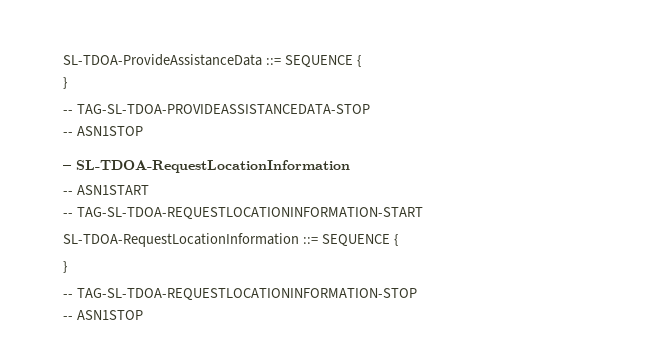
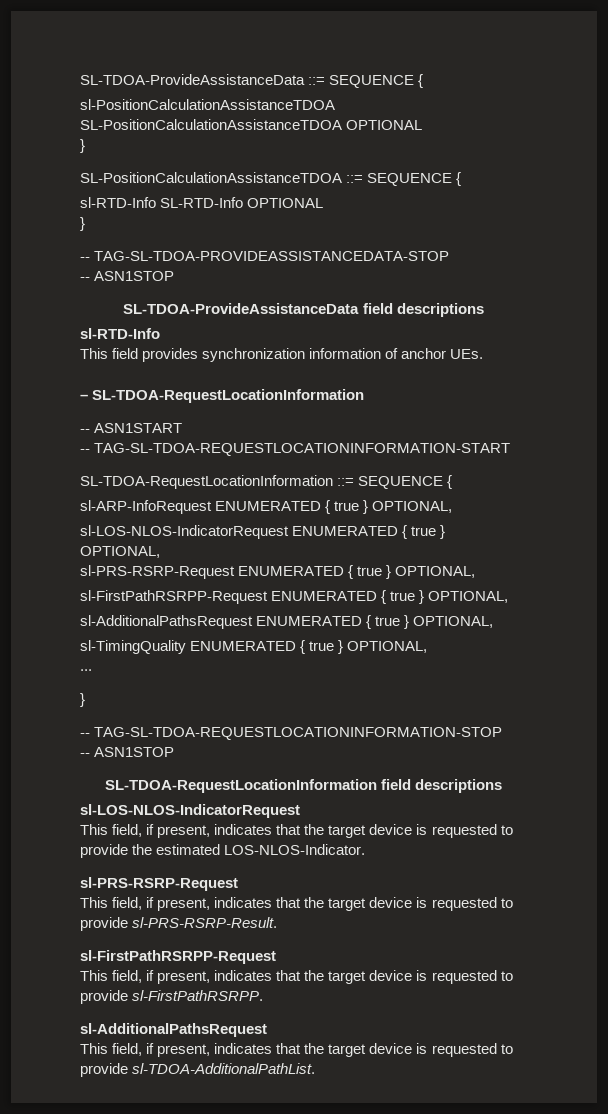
+ sl-PositionCalculationAssistanceTDOA SL-PositionCalculationAssistanceTDOA OPTIONAL
+ }
+ SL-PositionCalculationAssistanceTDOA ::= SEQUENCE {
+ sl-RTD-Info SL-RTD-Info OPTIONAL
+ SL-TDOA-ProvideAssistanceData field descriptions
+ sl-RTD-Info
+ This field provides synchronization information of anchor UEs.
+ sl-ARP-InfoRequest ENUMERATED { true } OPTIONAL,
+ sl-LOS-NLOS-IndicatorRequest ENUMERATED { true } OPTIONAL,
+ sl-PRS-RSRP-Request ENUMERATED { true } OPTIONAL,
+ sl-FirstPathRSRPP-Request ENUMERATED { true } OPTIONAL,
+ sl-AdditionalPathsRequest ENUMERATED { true } OPTIONAL,
+ sl-TimingQuality ENUMERATED { true } OPTIONAL,
+ ...
+ SL-TDOA-RequestLocationInformation field descriptions
+ sl-LOS-NLOS-IndicatorRequest
+ This field, if present, indicates that the target device is requested to provide the estimated LOS-NLOS-Indicator.
+ sl-PRS-RSRP-Request
+ This field, if present, indicates that the target device is requested to provide sl-PRS-RSRP-Result.
+ sl-FirstPathRSRPP-Request
+ This field, if present, indicates that the target device is requested to provide sl-FirstPathRSRPP.
+ sl-AdditionalPathsRequest
+ This field, if present, indicates that the target device is requested to provide sl-TDOA-AdditionalPathList.

